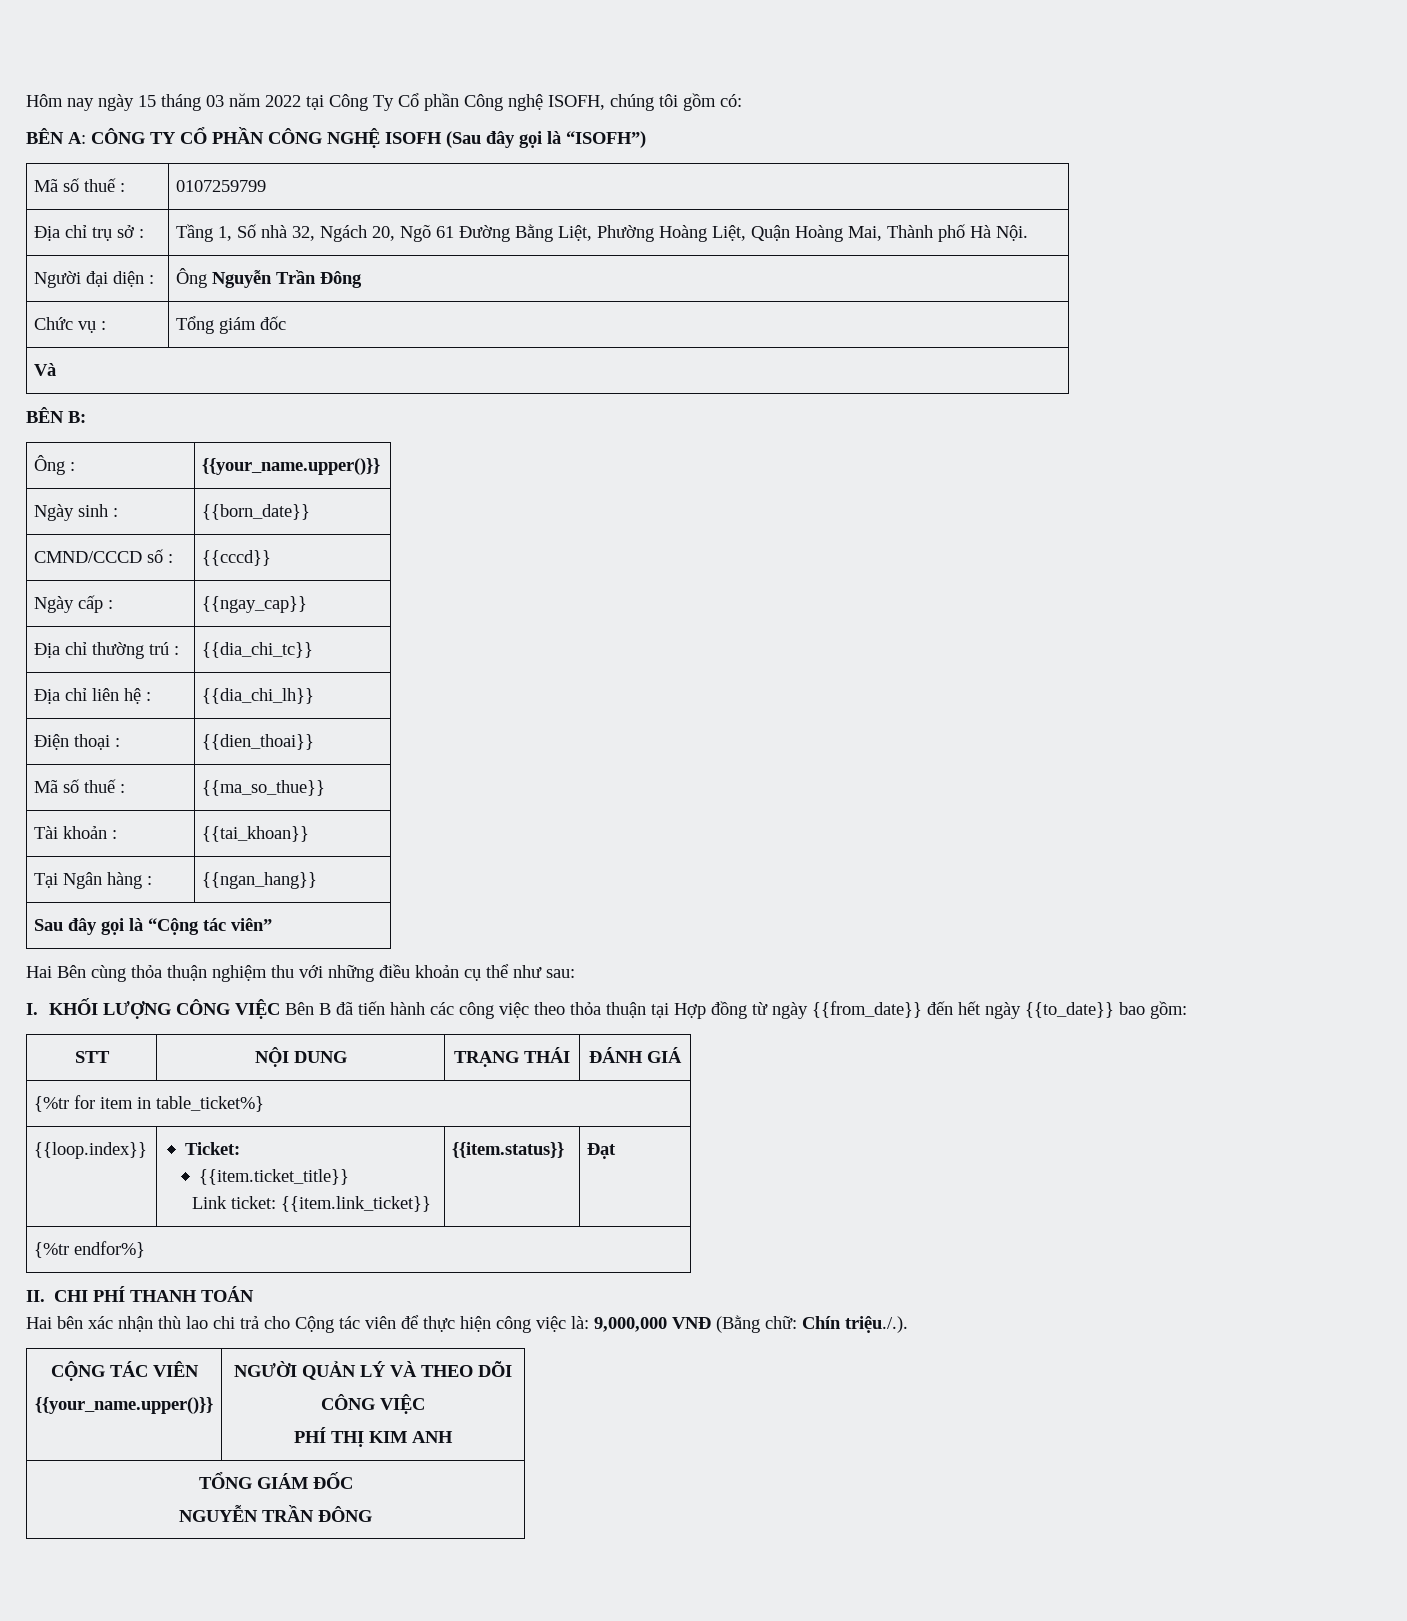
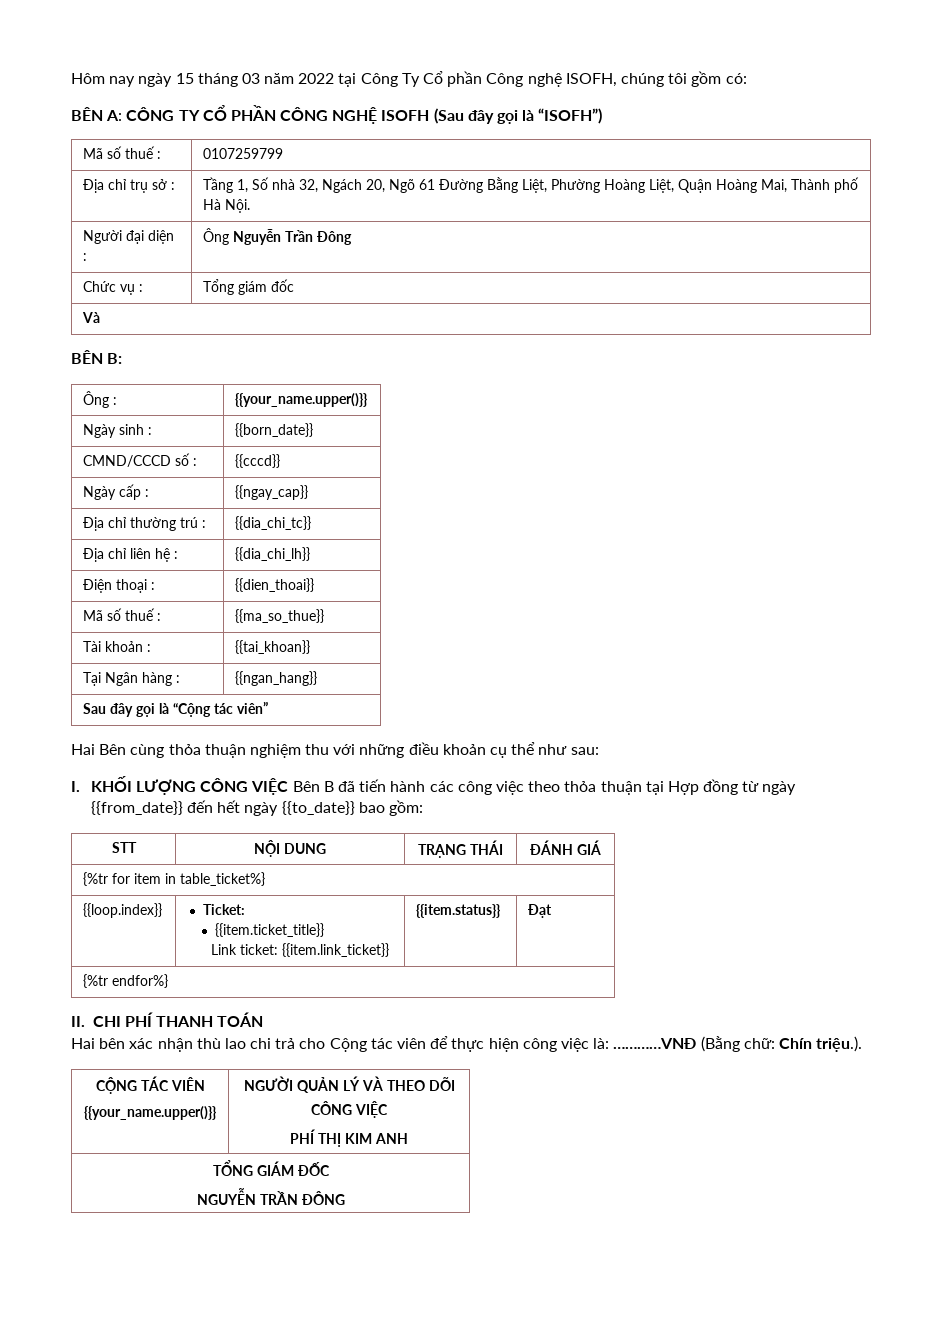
- Hai bên xác nhận thù lao chi trả cho Cộng tác viên để thực hiện công việc là: 9,000,000 VNĐ (Bằng chữ: Chín triệu./.).
+ Hai bên xác nhận thù lao chi trả cho Cộng tác viên để thực hiện công việc là: …………VNĐ (Bằng chữ: Chín triệu.).

